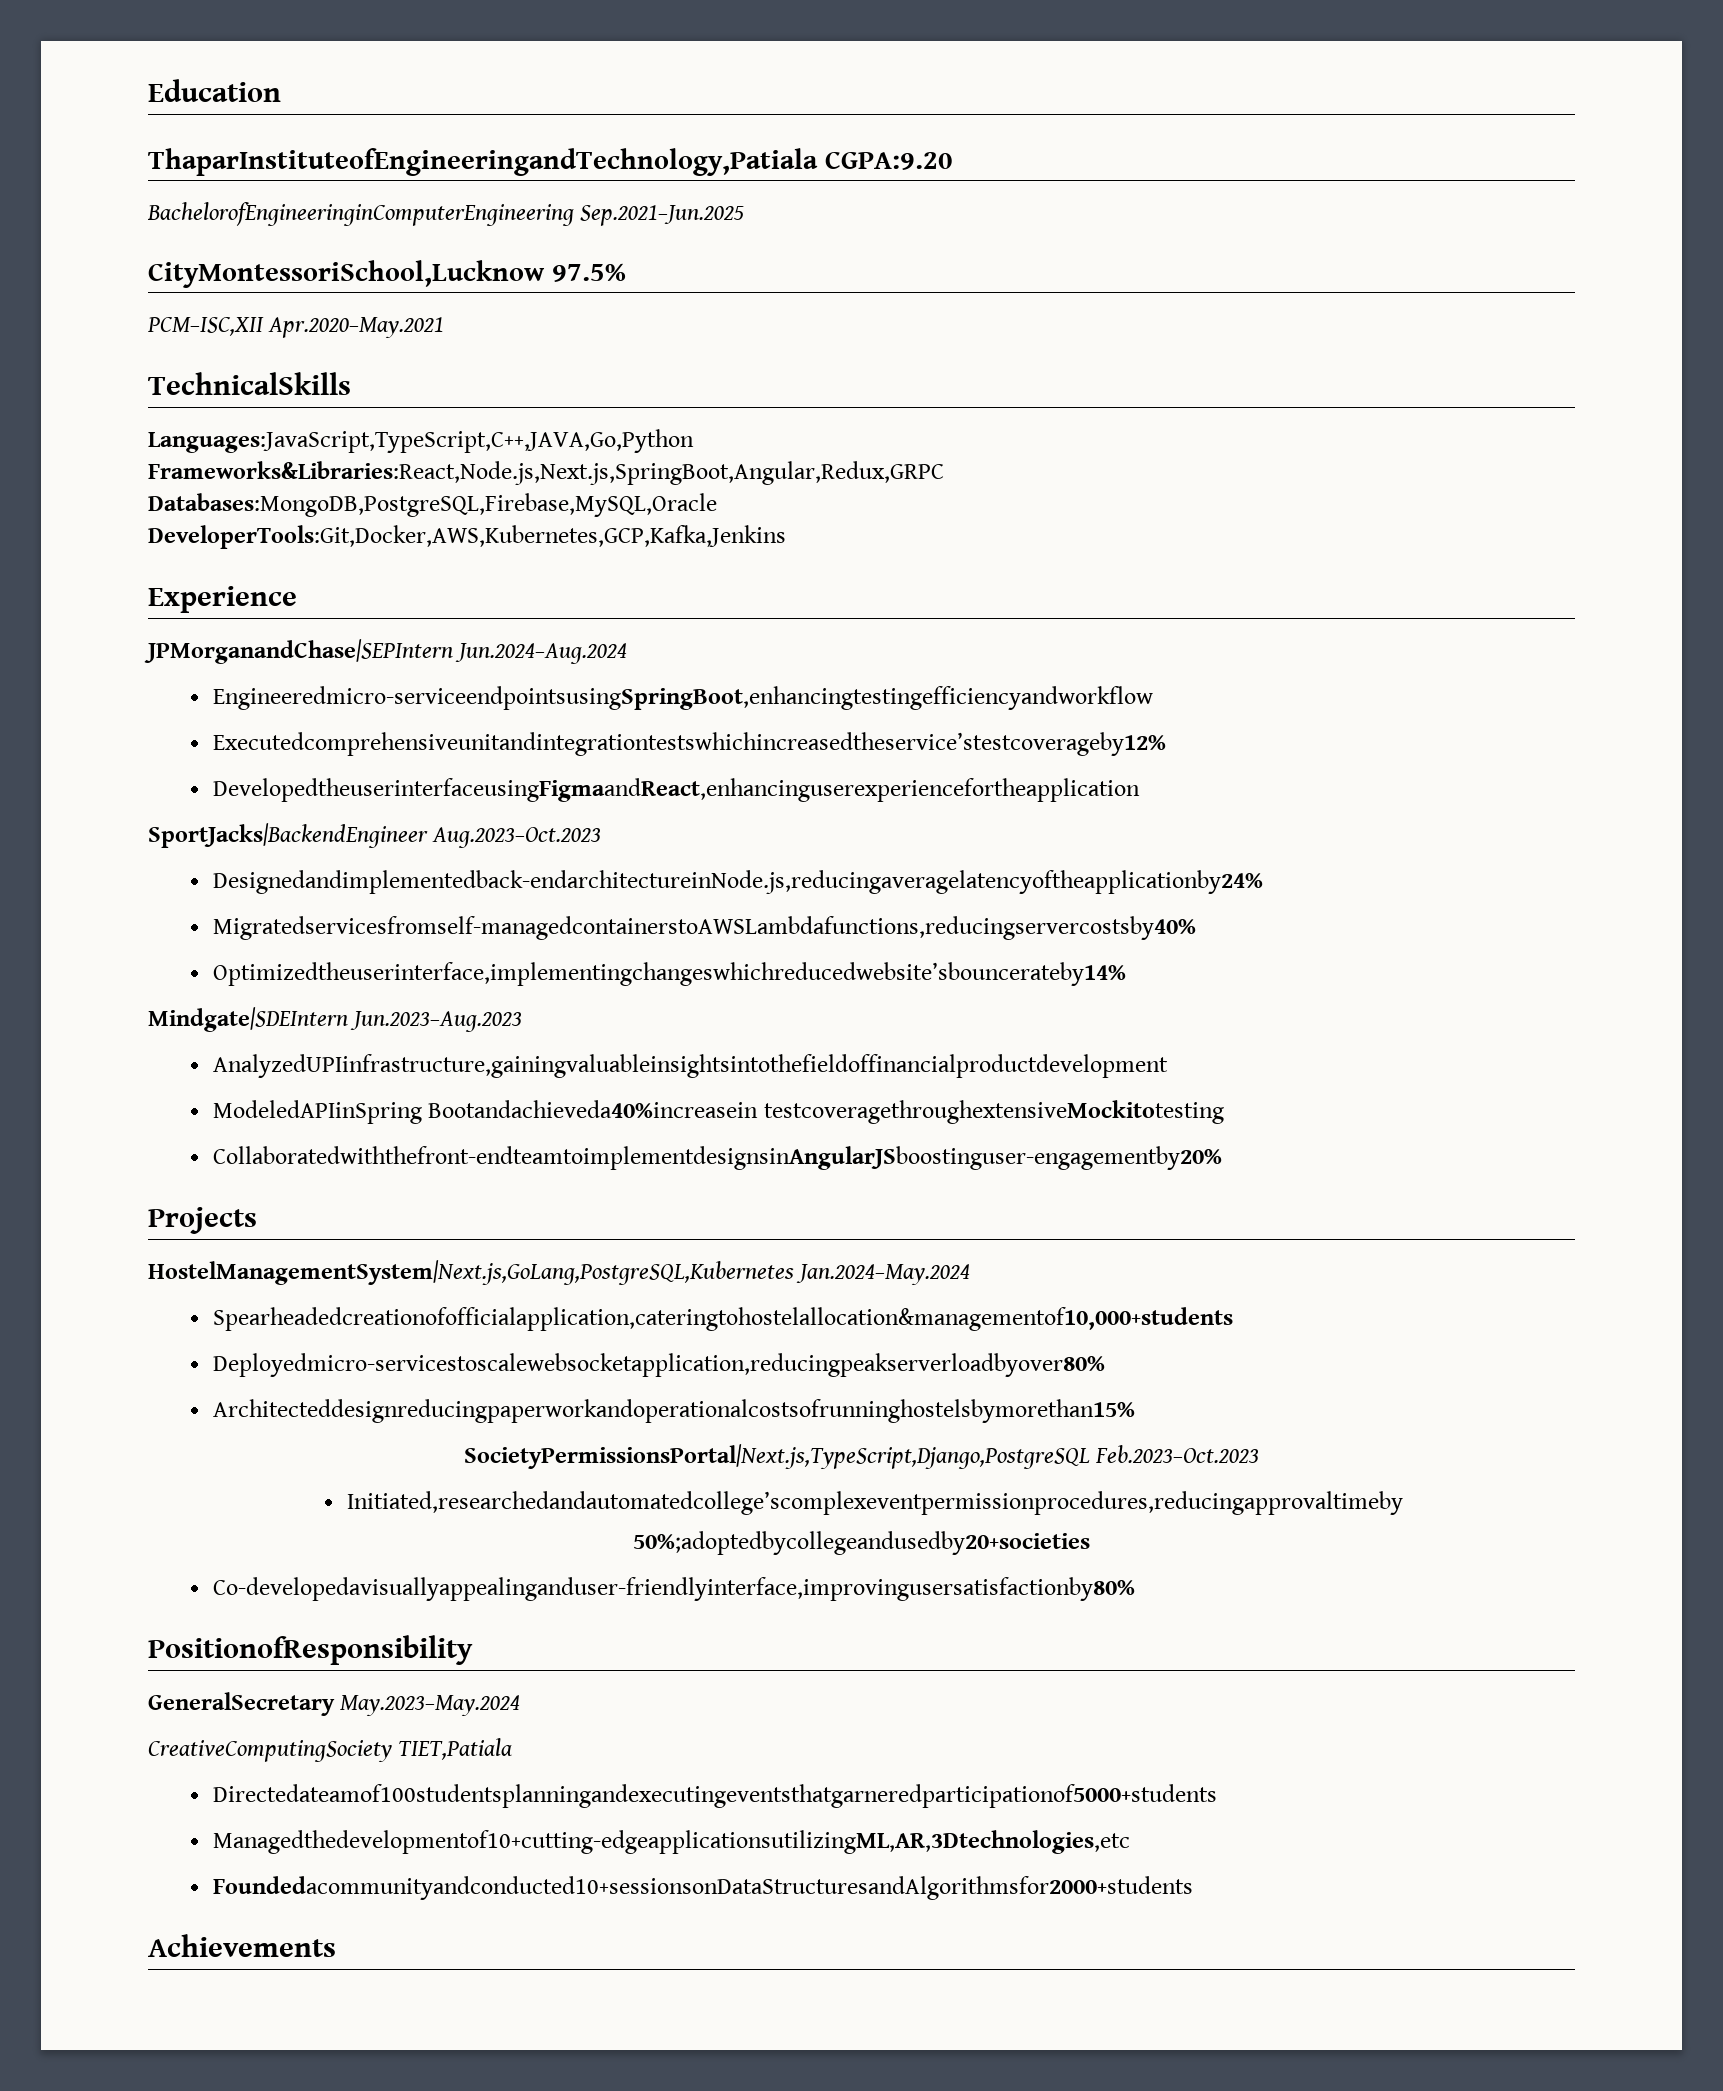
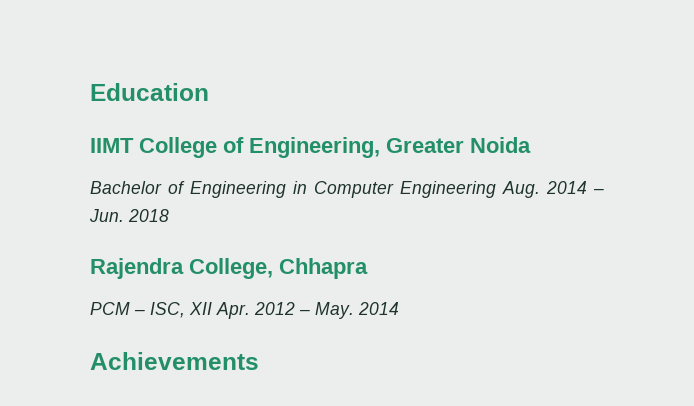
- ThaparInstituteofEngineeringandTechnology,Patiala CGPA:9.20
- BachelorofEngineeringinComputerEngineering Sep.2021–Jun.2025
- CityMontessoriSchool,Lucknow 97.5%
- PCM–ISC,XII Apr.2020–May.2021
- TechnicalSkills
- Languages:JavaScript,TypeScript,C++,JAVA,Go,Python
- Frameworks&Libraries:React,Node.js,Next.js,SpringBoot,Angular,Redux,GRPC
- Databases:MongoDB,PostgreSQL,Firebase,MySQL,Oracle
- DeveloperTools:Git,Docker,AWS,Kubernetes,GCP,Kafka,Jenkins
- Experience
- JPMorganandChase|SEPIntern Jun.2024–Aug.2024
- Engineeredmicro-serviceendpointsusingSpringBoot,enhancingtestingefficiencyandworkflow
- Executedcomprehensiveunitandintegrationtestswhichincreasedtheservice’stestcoverageby12%
- DevelopedtheuserinterfaceusingFigmaandReact,enhancinguserexperiencefortheapplication
- SportJacks|BackendEngineer Aug.2023–Oct.2023
- Designedandimplementedback-endarchitectureinNode.js,reducingaveragelatencyoftheapplicationby24%
- Migratedservicesfromself-managedcontainerstoAWSLambdafunctions,reducingservercostsby40%
- Optimizedtheuserinterface,implementingchangeswhichreducedwebsite’sbouncerateby14%
- Mindgate|SDEIntern Jun.2023–Aug.2023
- AnalyzedUPIinfrastructure,gainingvaluableinsightsintothefieldoffinancialproductdevelopment
- ModeledAPIinSpring Bootandachieveda40%increasein testcoveragethroughextensiveMockitotesting
- Collaboratedwiththefront-endteamtoimplementdesignsinAngularJSboostinguser-engagementby20%
- Projects
- HostelManagementSystem|Next.js,GoLang,PostgreSQL,Kubernetes Jan.2024–May.2024
- Spearheadedcreationofofficialapplication,cateringtohostelallocation&managementof10,000+students
- Deployedmicro-servicestoscalewebsocketapplication,reducingpeakserverloadbyover80%
- Architecteddesignreducingpaperworkandoperationalcostsofrunninghostelsbymorethan15%
- SocietyPermissionsPortal|Next.js,TypeScript,Django,PostgreSQL Feb.2023–Oct.2023
- Initiated,researchedandautomatedcollege’scomplexeventpermissionprocedures,reducingapprovaltimeby
- 50%;adoptedbycollegeandusedby20+societies
- Co-developedavisuallyappealinganduser-friendlyinterface,improvingusersatisfactionby80%
- PositionofResponsibility
- GeneralSecretary May.2023–May.2024
- CreativeComputingSociety TIET,Patiala
- Directedateamof100studentsplanningandexecutingeventsthatgarneredparticipationof5000+students
- Managedthedevelopmentof10+cutting-edgeapplicationsutilizingML,AR,3Dtechnologies,etc
- Foundedacommunityandconducted10+sessionsonDataStructuresandAlgorithmsfor2000+students
+ IIMT College of Engineering, Greater Noida
+ Bachelor of Engineering in Computer Engineering Aug. 2014 – Jun. 2018
+ Rajendra College, Chhapra
+ PCM – ISC, XII Apr. 2012 – May. 2014

